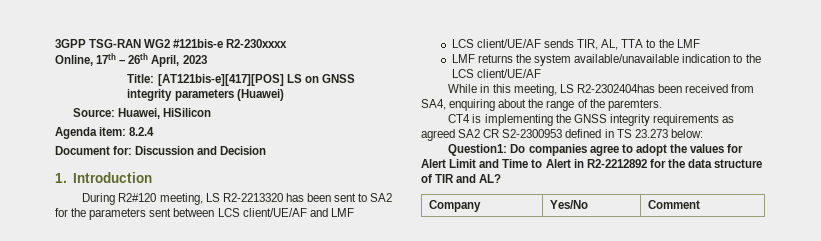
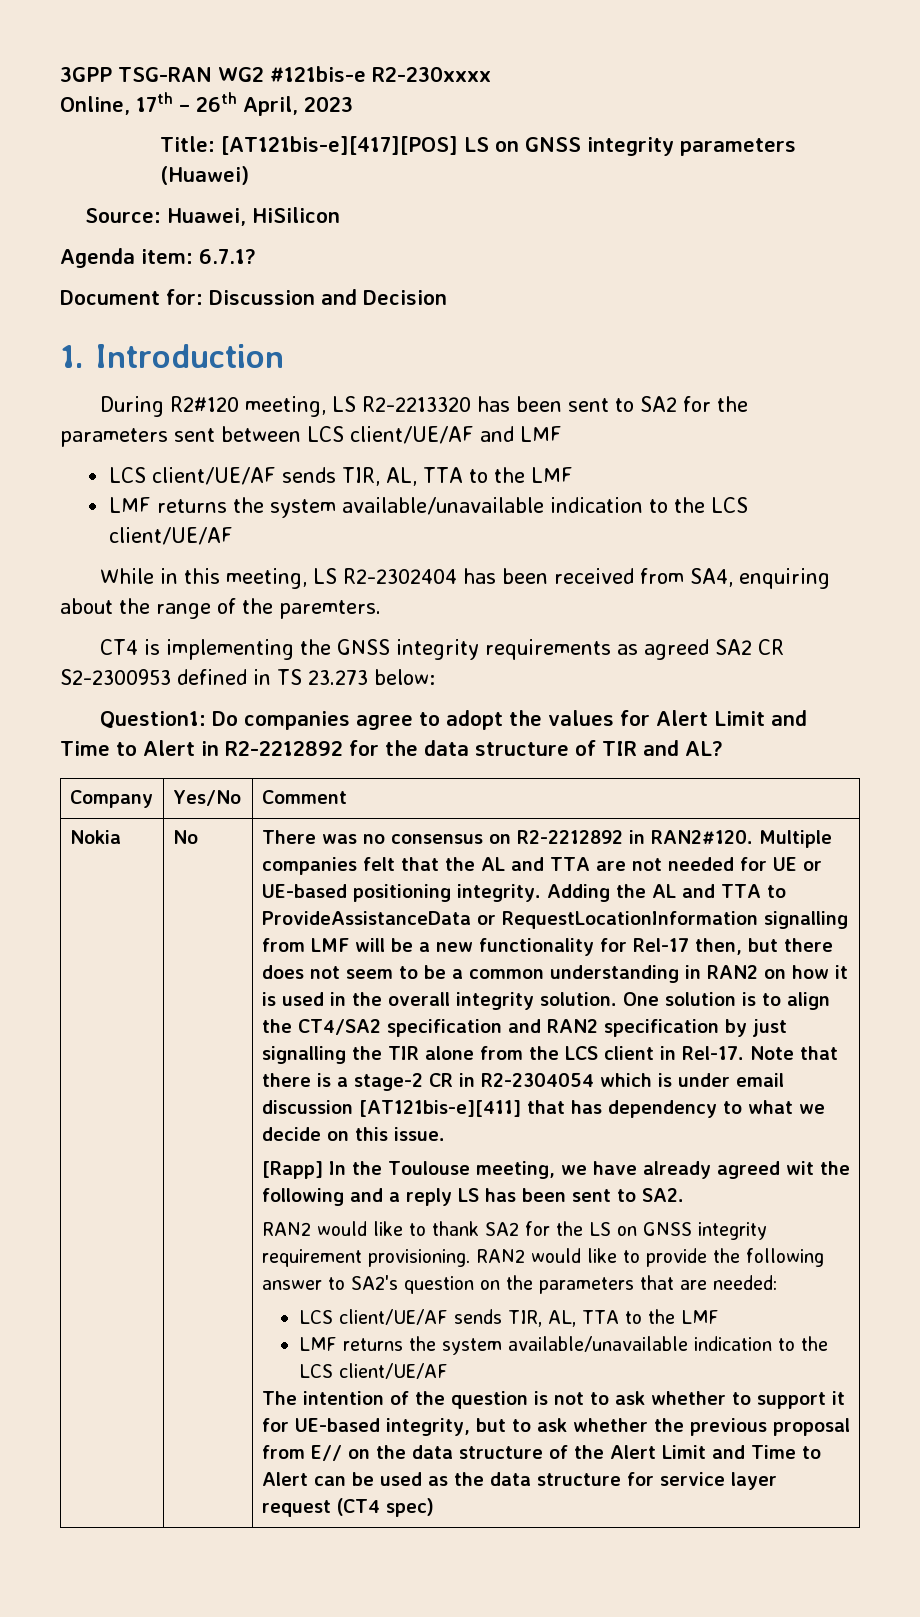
- Agenda item: 8.2.4
+ Agenda item: 6.7.1?
- While in this meeting, LS R2-2302404has been received from SA4, enquiring about the range of the paremters.
+ While in this meeting, LS R2-2302404 has been received from SA4, enquiring about the range of the paremters.
+ Nokia | No | There was no consensus on R2-2212892 in RAN2#120. Multiple companies felt that the AL and TTA are not needed for UE or UE-based positioning integrity. Adding the AL and TTA to ProvideAssistanceData or RequestLocationInformation signalling from LMF will be a new functionality for Rel-17 then, but there does not seem to be a common understanding in RAN2 on how it is used in the overall integrity solution. One solution is to align the CT4/SA2 specification and RAN2 specification by just signalling the TIR alone from the LCS client in Rel-17. Note that there is a stage-2 CR in R2-2304054 which is under email discussion [AT121bis-e][411] that has dependency to what we decide on this issue.
+ [Rapp] In the Toulouse meeting, we have already agreed wit the following and a reply LS has been sent to SA2.
+ RAN2 would like to thank SA2 for the LS on GNSS integrity requirement provisioning. RAN2 would like to provide the following answer to SA2's question on the parameters that are needed:
+ LCS client/UE/AF sends TIR, AL, TTA to the LMF
+ LMF returns the system available/unavailable indication to the LCS client/UE/AF
+ The intention of the question is not to ask whether to support it for UE-based integrity, but to ask whether the previous proposal from E// on the data structure of the Alert Limit and Time to Alert can be used as the data structure for service layer request (CT4 spec)

